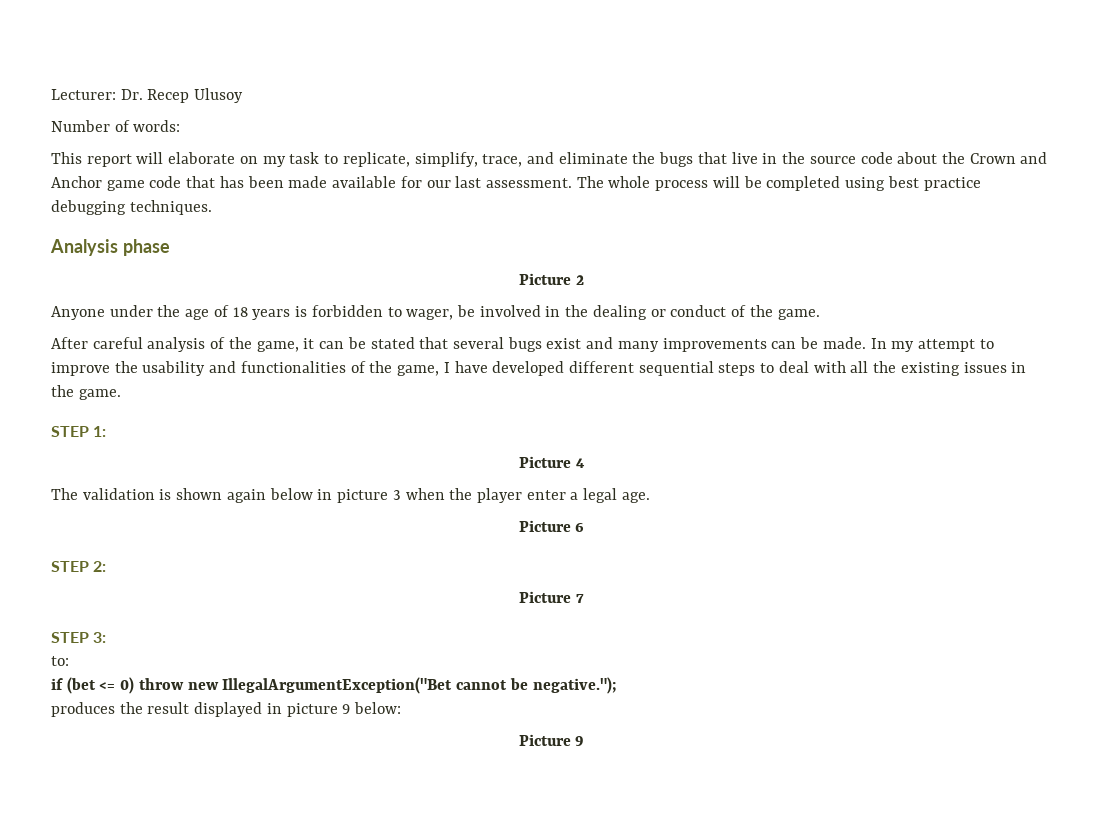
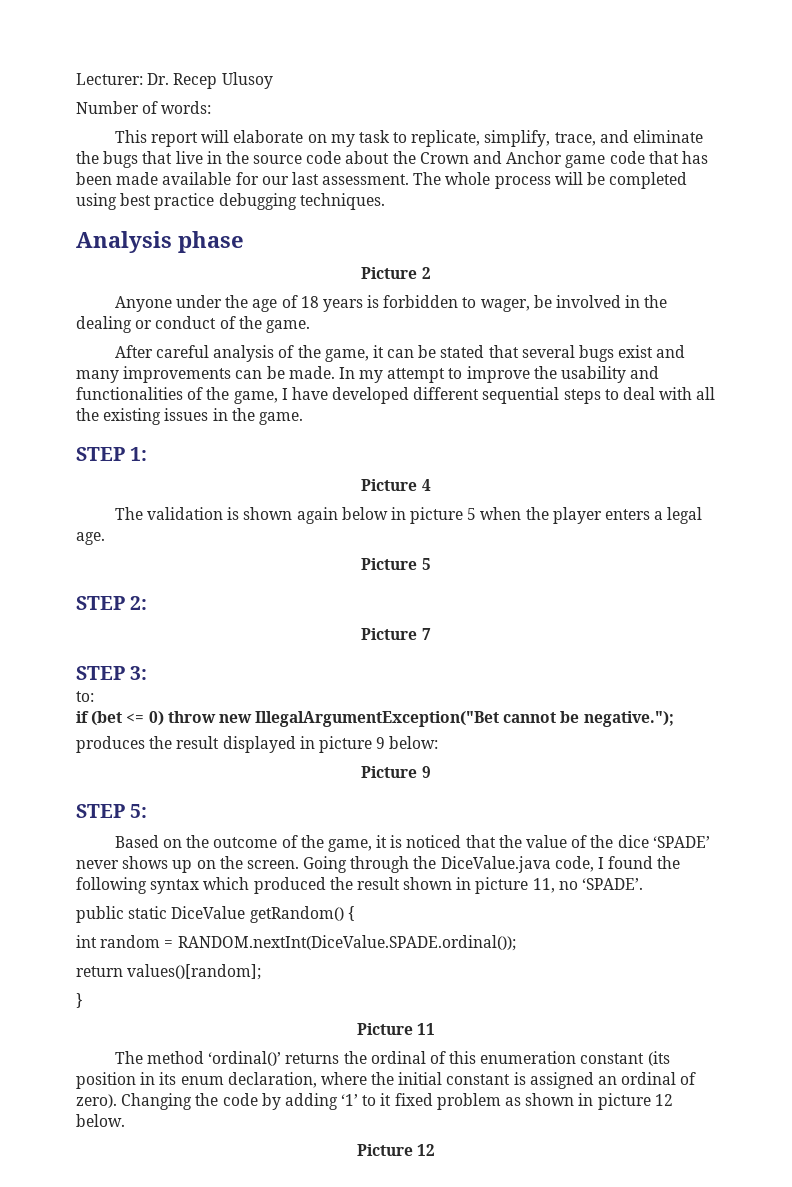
- The validation is shown again below in picture 3 when the player enter a legal age.
+ The validation is shown again below in picture 5 when the player enters a legal age.
- Picture 6
+ Picture 5
+ STEP 5:
+ Based on the outcome of the game, it is noticed that the value of the dice ‘SPADE’ never shows up on the screen. Going through the DiceValue.java code, I found the following syntax which produced the result shown in picture 11, no ‘SPADE’.
+ public static DiceValue getRandom() {
+ int random = RANDOM.nextInt(DiceValue.SPADE.ordinal());
+ return values()[random];
+ }
+ Picture 11
+ The method ‘ordinal()’ returns the ordinal of this enumeration constant (its position in its enum declaration, where the initial constant is assigned an ordinal of zero). Changing the code by adding ‘1’ to it fixed problem as shown in picture 12 below.
+ Picture 12

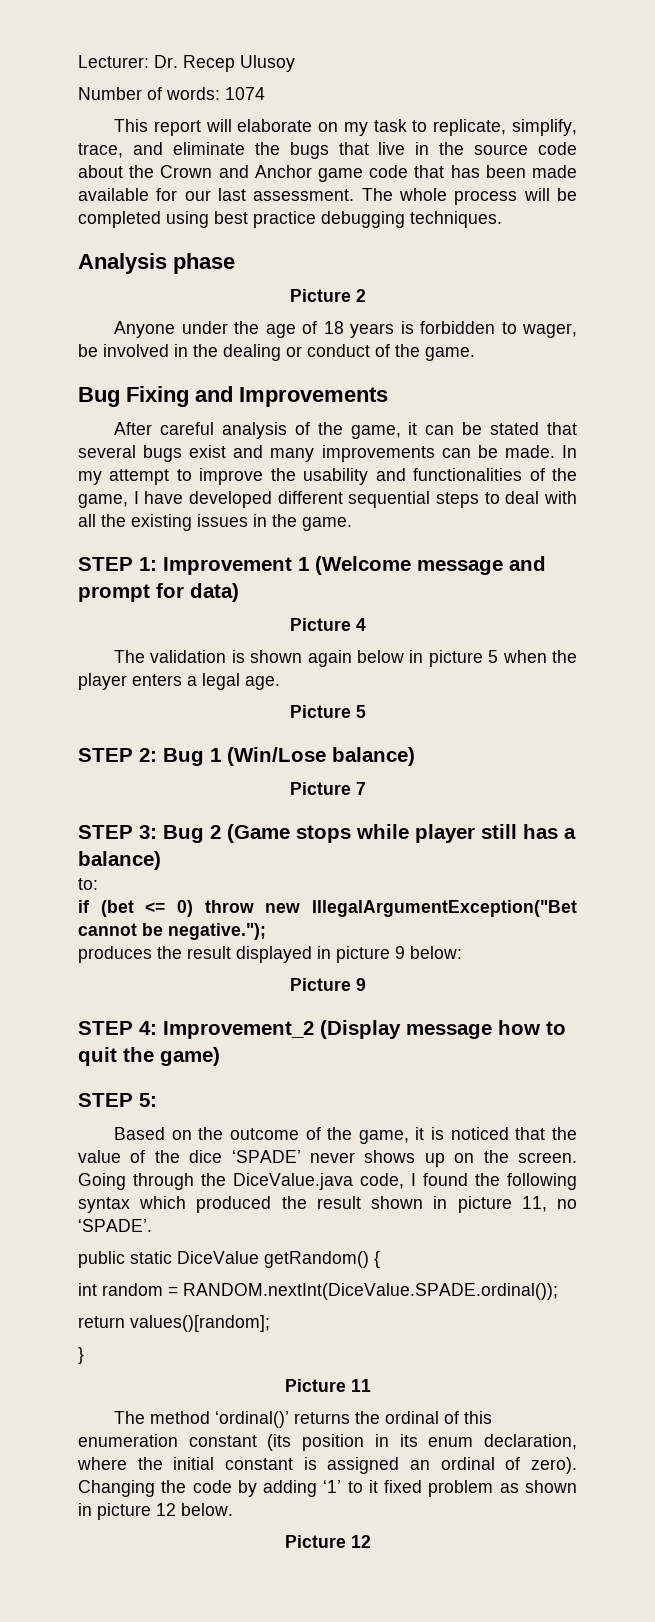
- Number of words:
+ Number of words: 1074
+ Bug Fixing and Improvements
- STEP 1:
+ STEP 1: Improvement 1 (Welcome message and prompt for data)
- STEP 2:
+ STEP 2: Bug 1 (Win/Lose balance)
- STEP 3:
+ STEP 3: Bug 2 (Game stops while player still has a balance)
+ STEP 4: Improvement_2 (Display message how to quit the game)

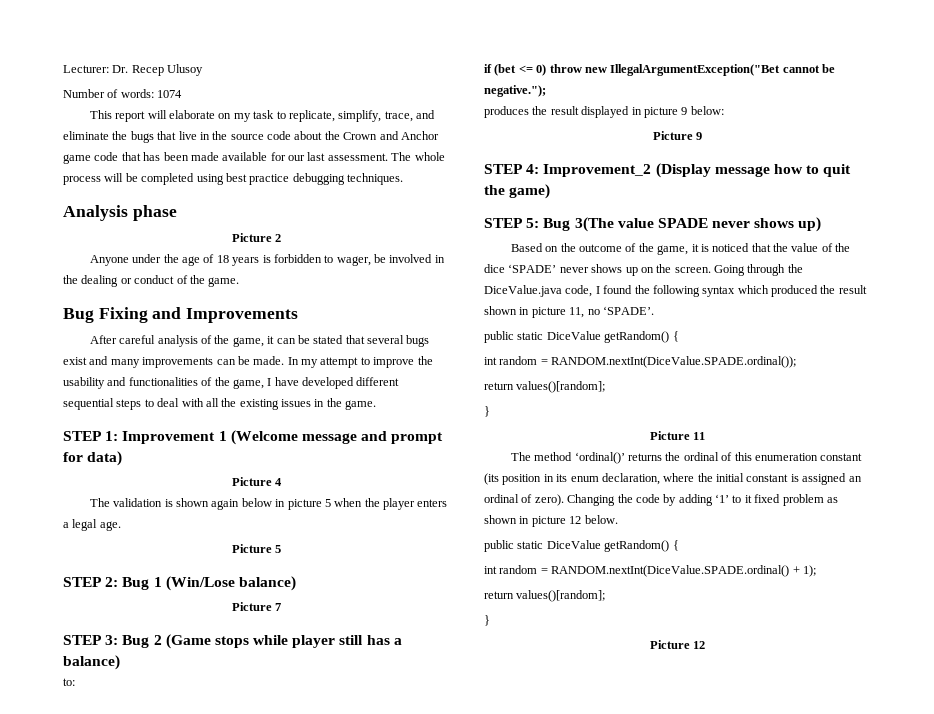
- STEP 5:
+ STEP 5: Bug 3(The value SPADE never shows up)
  Changing the code by adding ‘1’ to it fixed problem as shown in picture 12 below.
+ public static DiceValue getRandom() {
+ int random = RANDOM.nextInt(DiceValue.SPADE.ordinal() + 1);
+ return values()[random];
+ }

